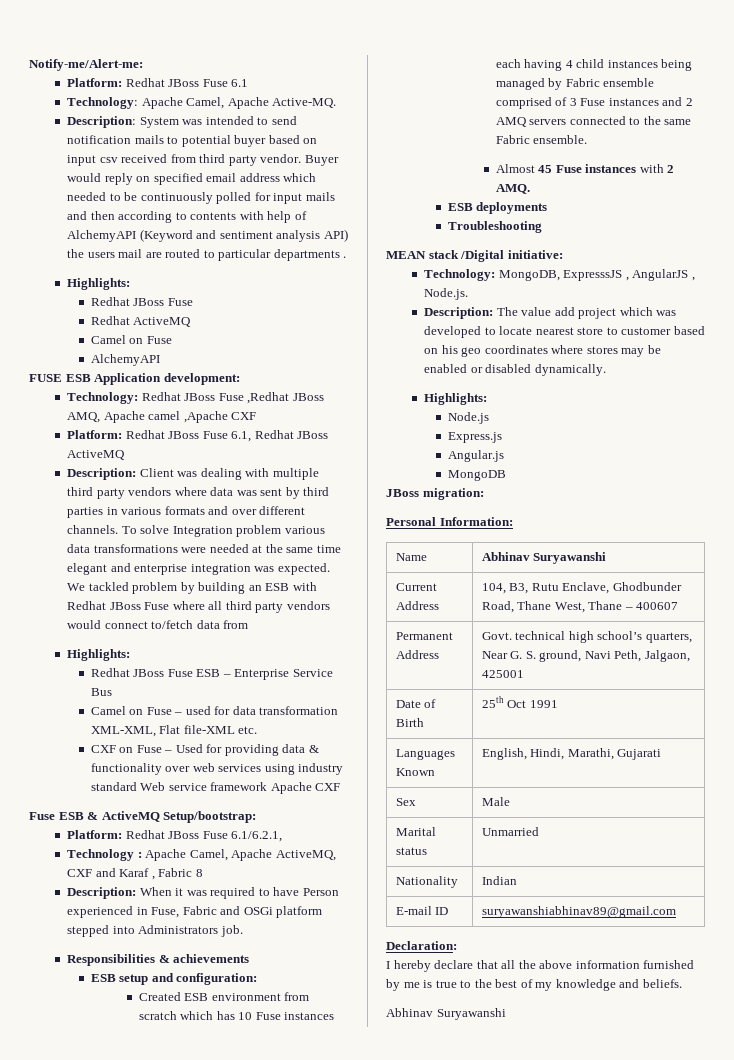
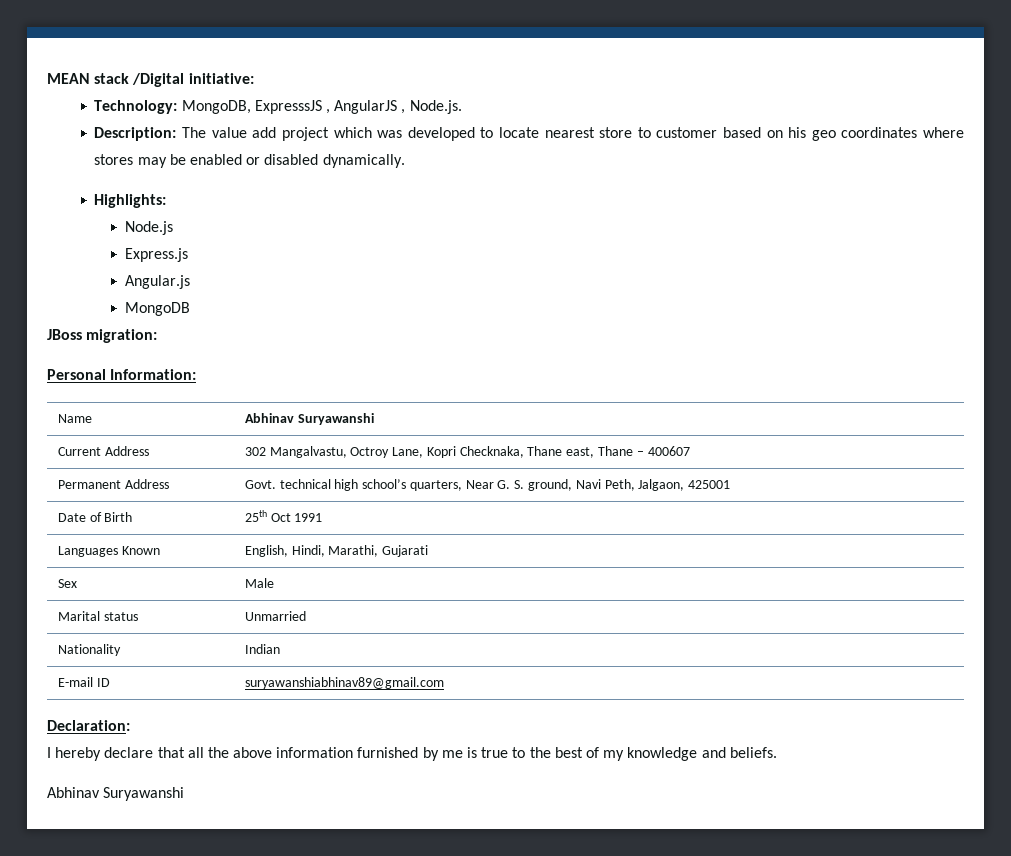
- Notify-me/Alert-me:
- Platform: Redhat JBoss Fuse 6.1
- Technology: Apache Camel, Apache Active-MQ.
- Description: System was intended to send notification mails to potential buyer based on input csv received from third party vendor. Buyer would reply on specified email address which needed to be continuously polled for input mails and then according to contents with help of AlchemyAPI (Keyword and sentiment analysis API) the users mail are routed to particular departments .
- Highlights:
- Redhat JBoss Fuse
- Redhat ActiveMQ
- Camel on Fuse
- AlchemyAPI
- FUSE ESB Application development:
- Technology: Redhat JBoss Fuse ,Redhat JBoss AMQ, Apache camel ,Apache CXF
- Platform: Redhat JBoss Fuse 6.1, Redhat JBoss ActiveMQ
- Description: Client was dealing with multiple third party vendors where data was sent by third parties in various formats and over different channels. To solve Integration problem various data transformations were needed at the same time elegant and enterprise integration was expected. We tackled problem by building an ESB with Redhat JBoss Fuse where all third party vendors would connect to/fetch data from
- Highlights:
- Redhat JBoss Fuse ESB – Enterprise Service Bus
- Camel on Fuse – used for data transformation XML-XML, Flat file-XML etc.
- CXF on Fuse – Used for providing data & functionality over web services using industry standard Web service framework Apache CXF
- Fuse ESB & ActiveMQ Setup/bootstrap:
- Platform: Redhat JBoss Fuse 6.1/6.2.1,
- Technology : Apache Camel, Apache ActiveMQ, CXF and Karaf , Fabric 8
- Description: When it was required to have Person experienced in Fuse, Fabric and OSGi platform stepped into Administrators job.
- Responsibilities & achievements
- ESB setup and configuration:
- Created ESB environment from scratch which has 10 Fuse instances each having 4 child instances being managed by Fabric ensemble comprised of 3 Fuse instances and 2 AMQ servers connected to the same Fabric ensemble.
- Almost 45 Fuse instances with 2 AMQ.
- ESB deployments
- Troubleshooting
- Current Address | 104, B3, Rutu Enclave, Ghodbunder Road, Thane West, Thane – 400607
+ Current Address | 302 Mangalvastu, Octroy Lane, Kopri Checknaka, Thane east, Thane – 400607

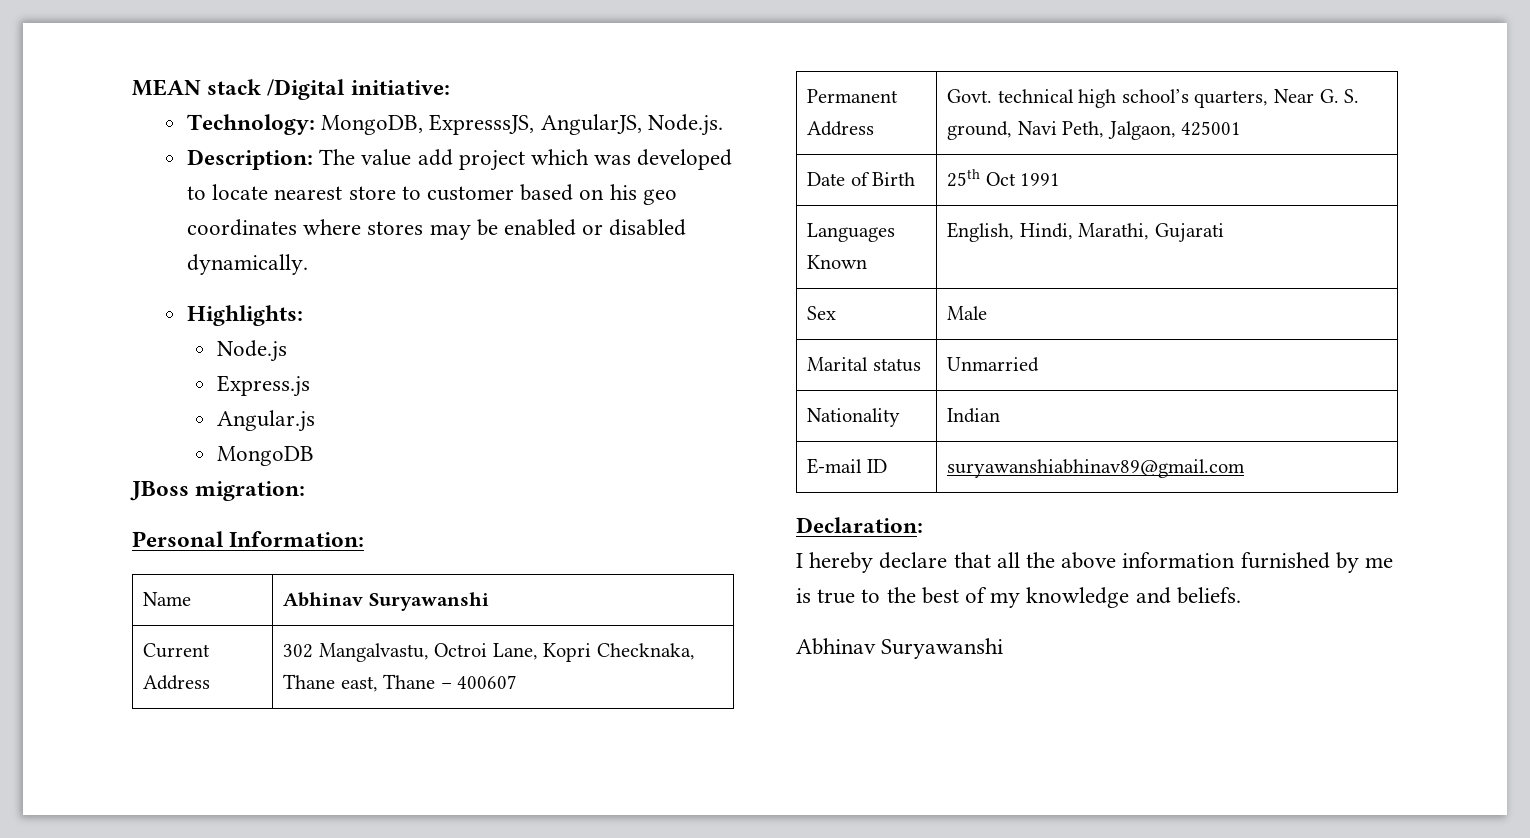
- Technology: MongoDB, ExpresssJS , AngularJS , Node.js.
+ Technology: MongoDB, ExpresssJS, AngularJS, Node.js.
- Current Address | 302 Mangalvastu, Octroy Lane, Kopri Checknaka, Thane east, Thane – 400607
+ Current Address | 302 Mangalvastu, Octroi Lane, Kopri Checknaka, Thane east, Thane – 400607

